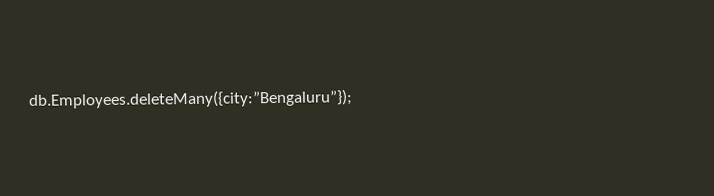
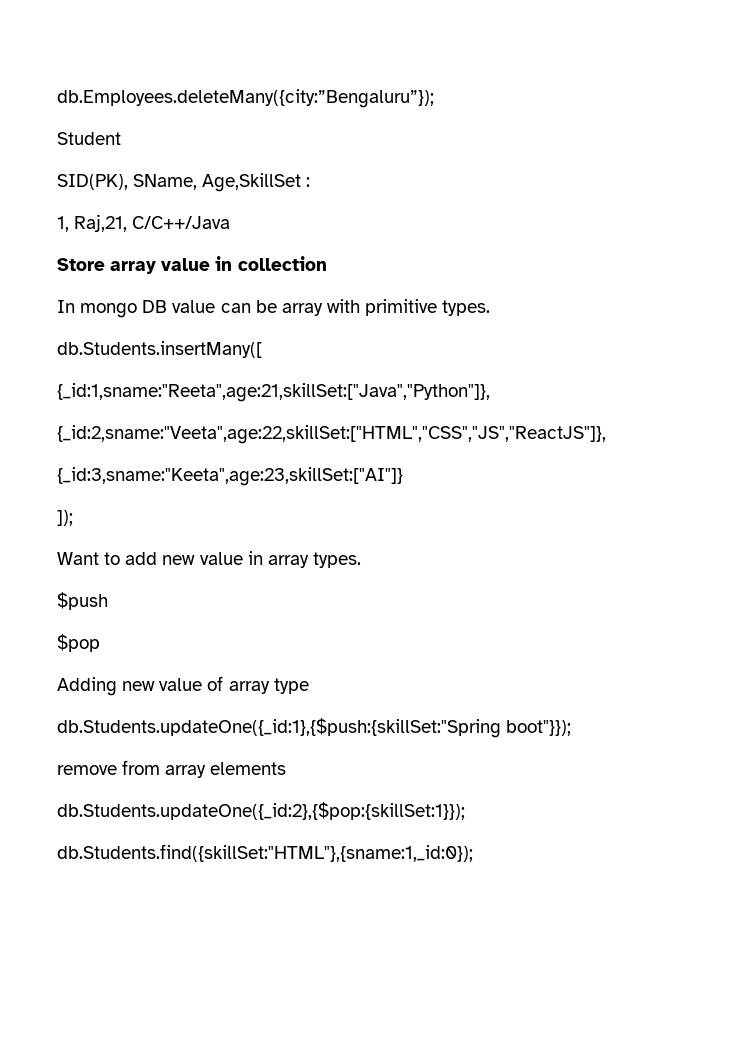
+ Student
+ SID(PK), SName, Age,SkillSet :
+ 1, Raj,21, C/C++/Java
+ Store array value in collection
+ In mongo DB value can be array with primitive types.
+ db.Students.insertMany([
+ {_id:1,sname:"Reeta",age:21,skillSet:["Java","Python"]},
+ {_id:2,sname:"Veeta",age:22,skillSet:["HTML","CSS","JS","ReactJS"]},
+ {_id:3,sname:"Keeta",age:23,skillSet:["AI"]}
+ ]);
+ Want to add new value in array types.
+ $push
+ $pop
+ Adding new value of array type
+ db.Students.updateOne({_id:1},{$push:{skillSet:"Spring boot"}});
+ remove from array elements
+ db.Students.updateOne({_id:2},{$pop:{skillSet:1}});
+ db.Students.find({skillSet:"HTML"},{sname:1,_id:0});

